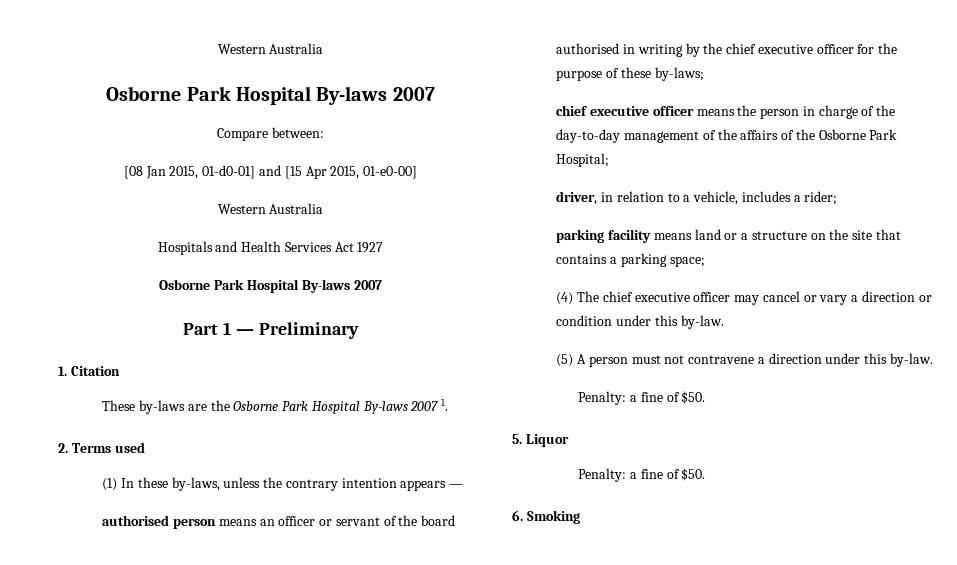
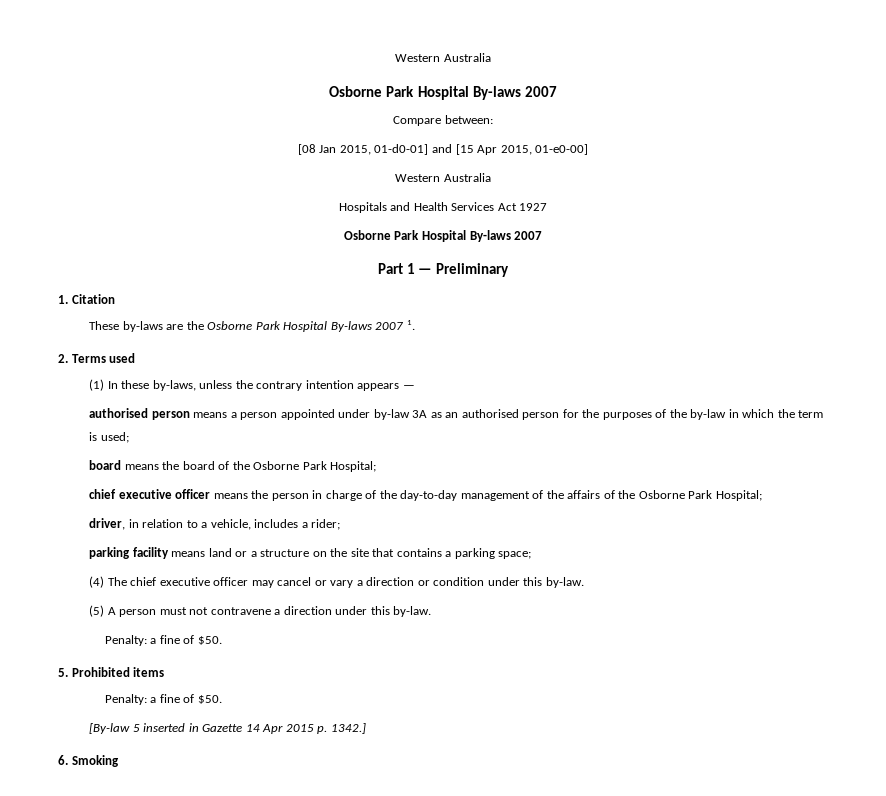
- authorised person means an officer or servant of the board authorised in writing by the chief executive officer for the purpose of these by-laws;
+ authorised person means a person appointed under by-law 3A as an authorised person for the purposes of the by-law in which the term is used;
+ board means the board of the Osborne Park Hospital;
- 5. Liquor
+ 5. Prohibited items
  Penalty: a fine of $50.
+ [By-law 5 inserted in Gazette 14 Apr 2015 p. 1342.]

